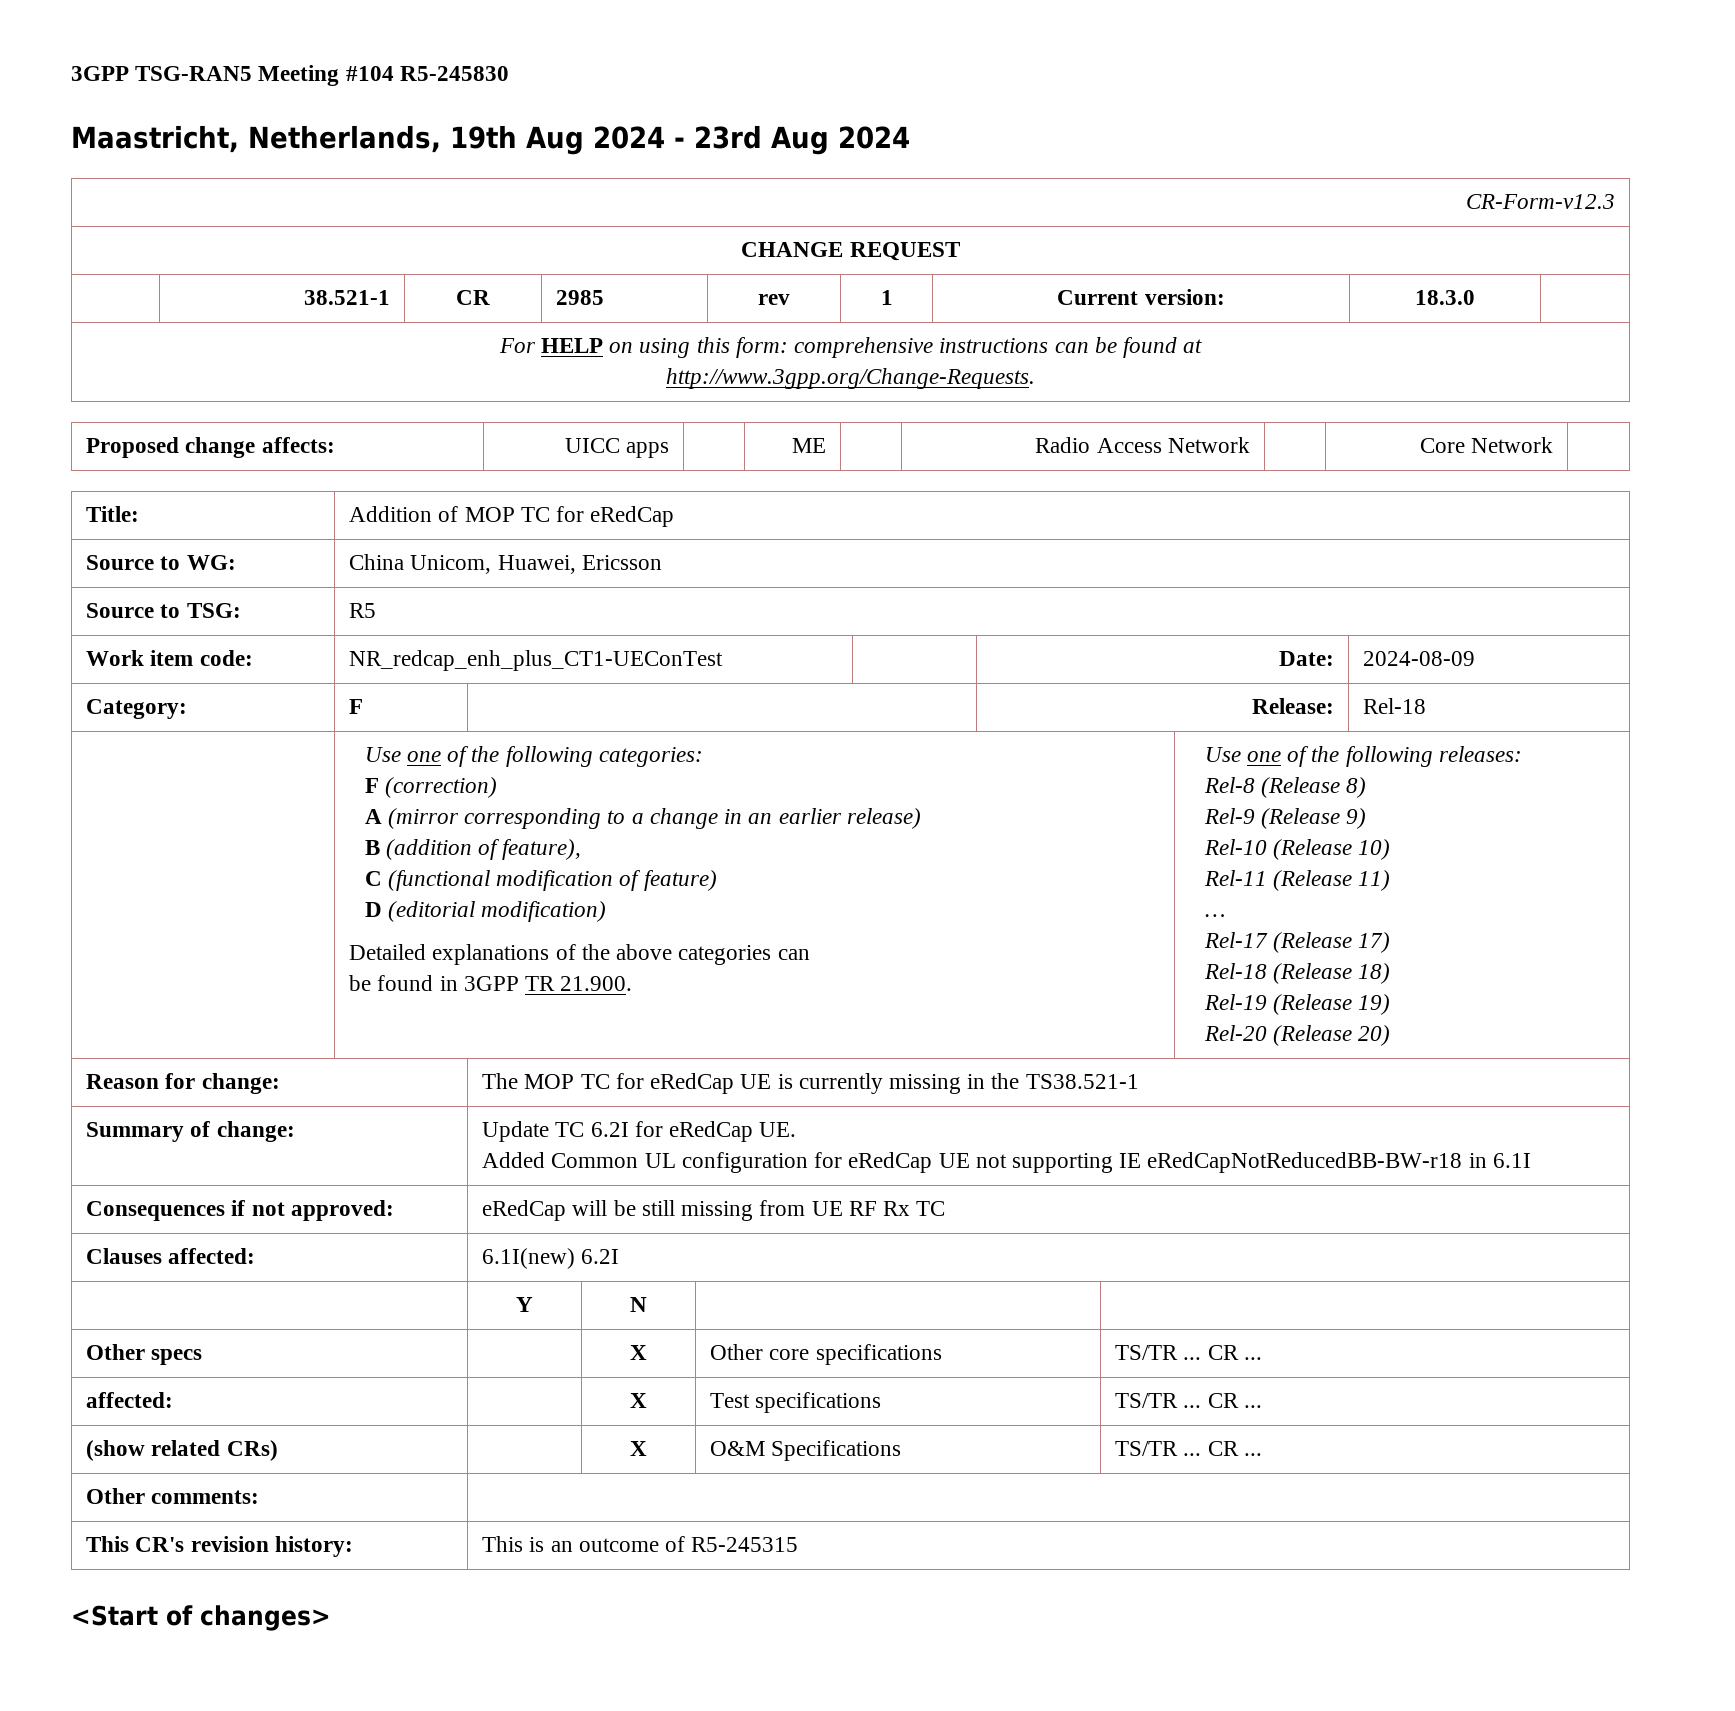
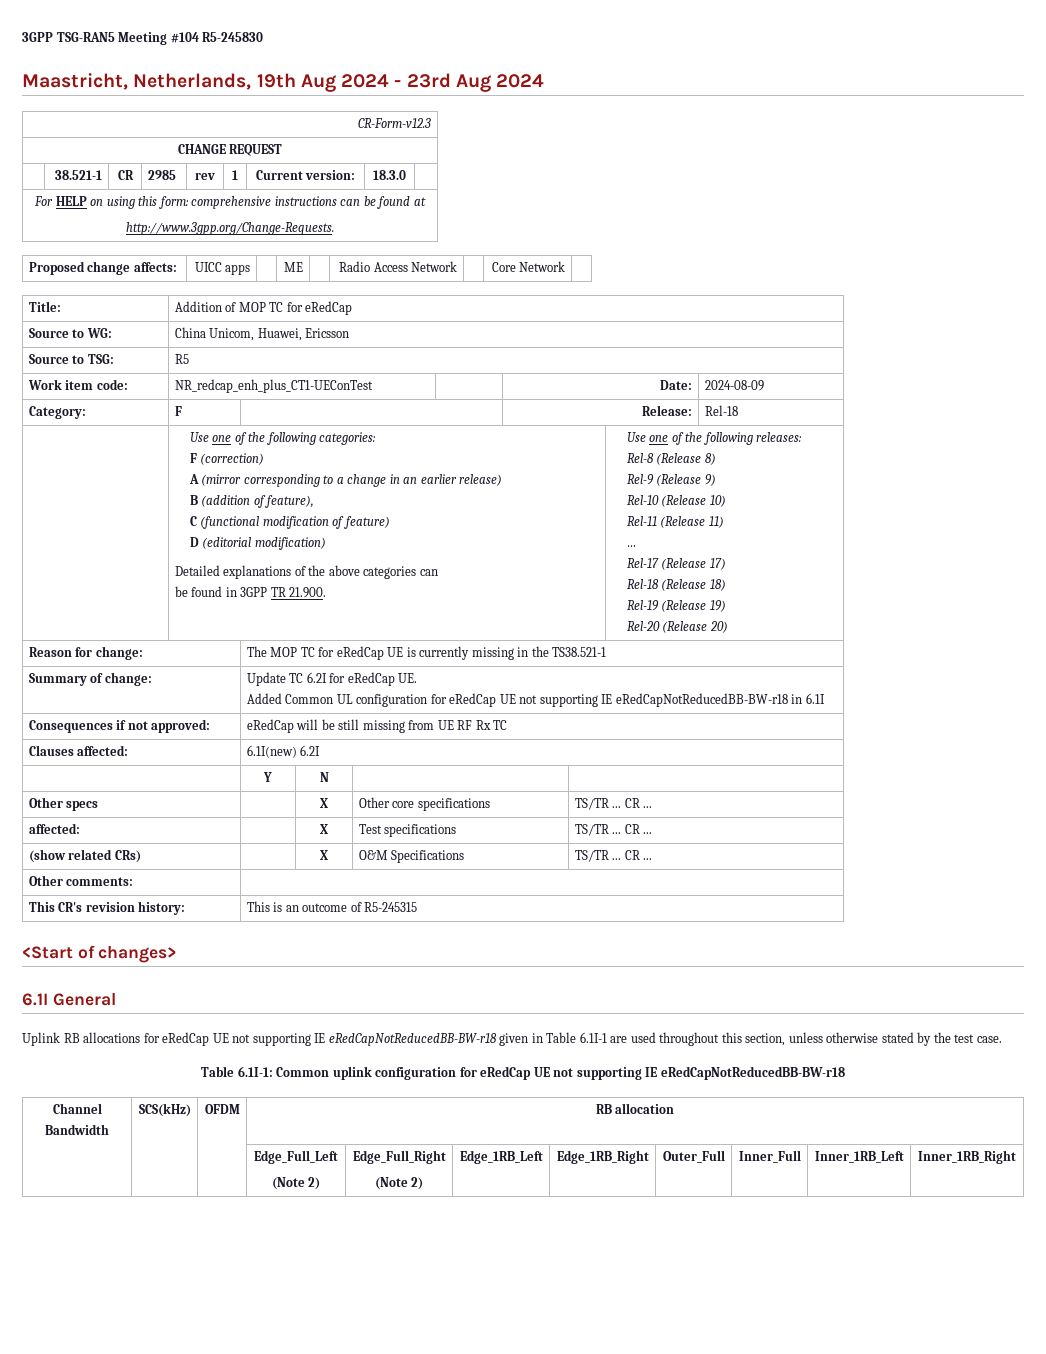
+ 6.1I General
+ Uplink RB allocations for eRedCap UE not supporting IE eRedCapNotReducedBB-BW-r18 given in Table 6.1I-1 are used throughout this section, unless otherwise stated by the test case.
+ Table 6.1I-1: Common uplink configuration for eRedCap UE not supporting IE eRedCapNotReducedBB-BW-r18
+ Channel Bandwidth | SCS(kHz) | OFDM | RB allocation
+ | | | Edge_Full_Left
+ (Note 2) | Edge_Full_Right
+ (Note 2) | Edge_1RB_Left | Edge_1RB_Right | Outer_Full | Inner_Full | Inner_1RB_Left | Inner_1RB_Right

